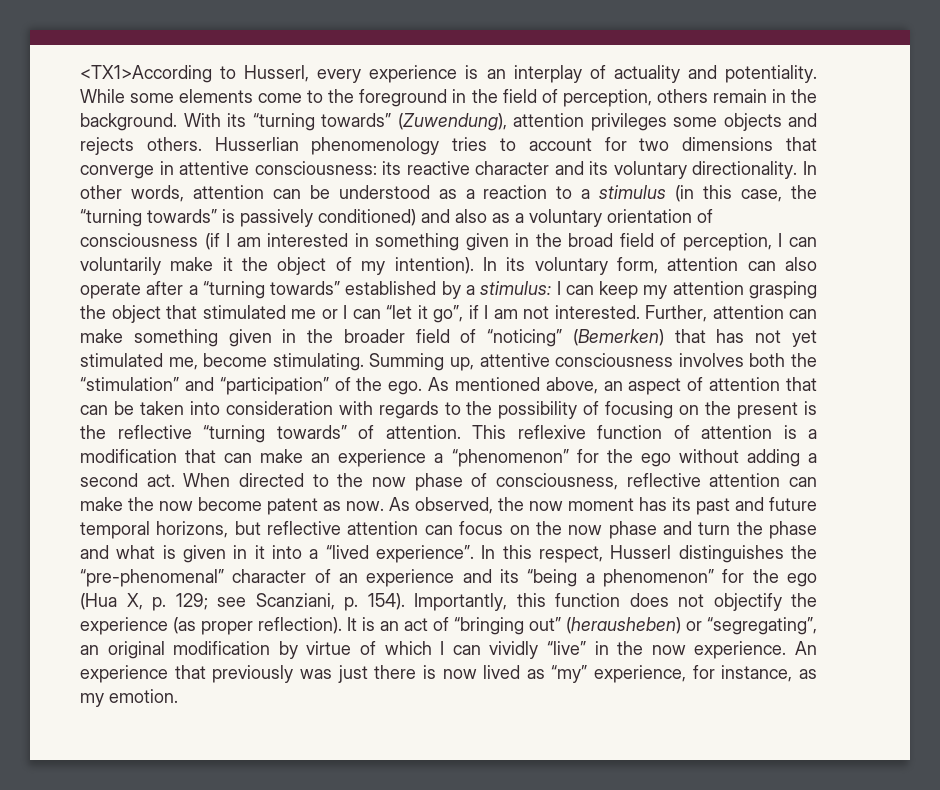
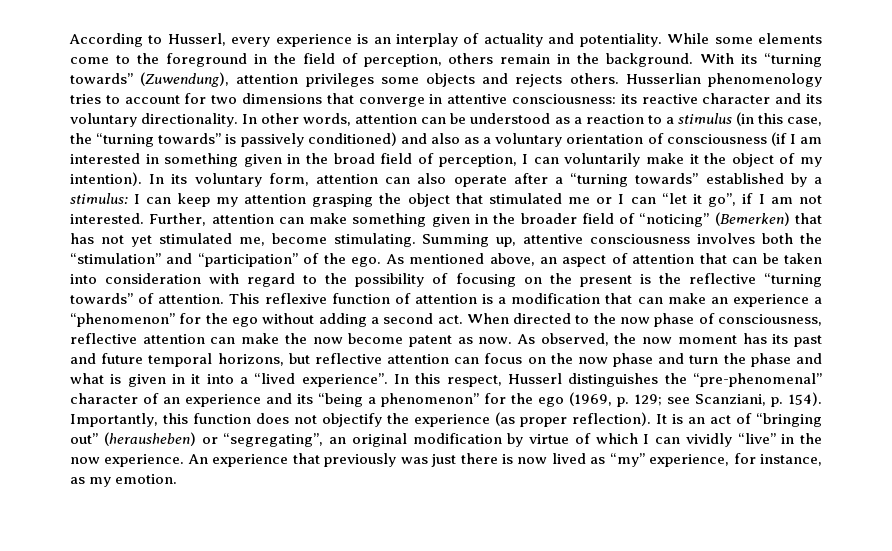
- <TX1>According to Husserl, every experience is an interplay of actuality and potentiality.
+ According to Husserl, every experience is an interplay of actuality and potentiality.
- As mentioned above, an aspect of attention that can be taken into consideration with regards to the possibility of focusing on the present is the reflective “turning towards” of attention.
+ As mentioned above, an aspect of attention that can be taken into consideration with regard to the possibility of focusing on the present is the reflective “turning towards” of attention.
- In this respect, Husserl distinguishes the “pre-phenomenal” character of an experience and its “being a phenomenon” for the ego (Hua X, p. 129; see Scanziani, p. 154).
+ In this respect, Husserl distinguishes the “pre-phenomenal” character of an experience and its “being a phenomenon” for the ego (1969, p. 129; see Scanziani, p. 154).

